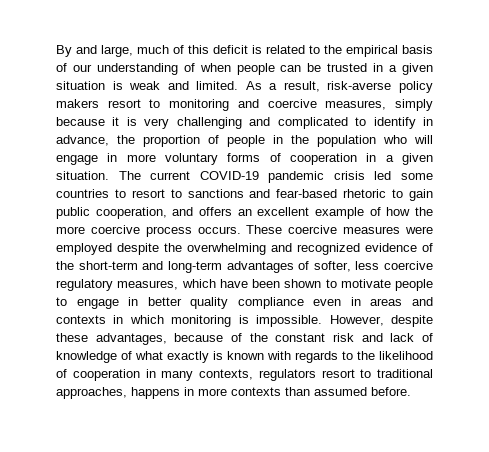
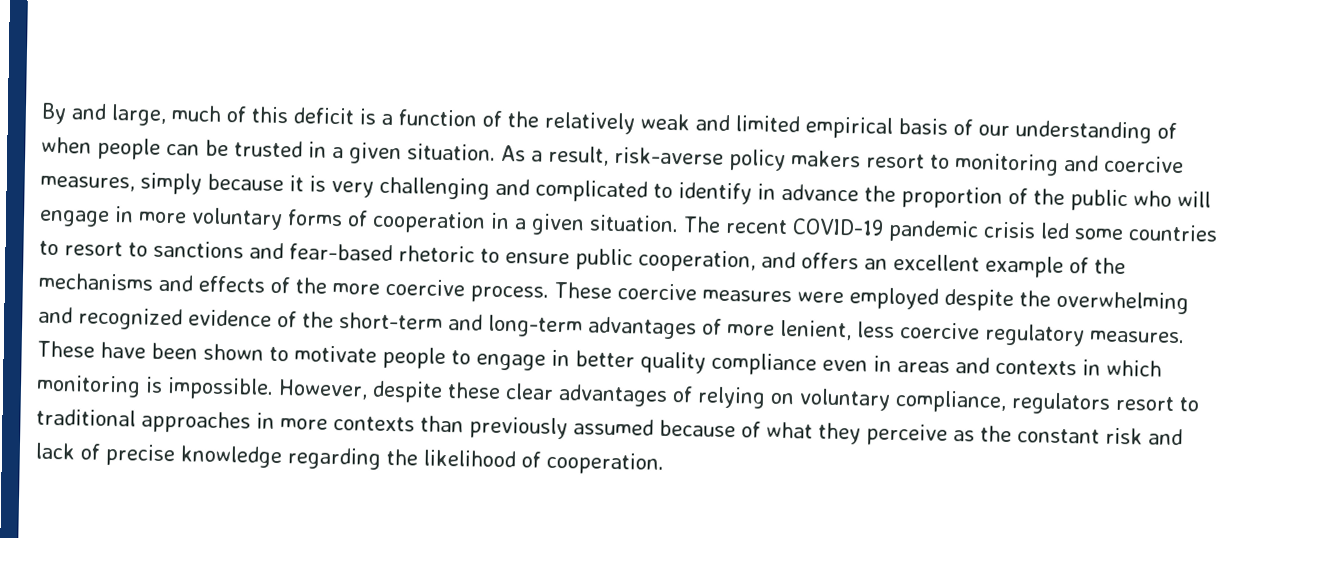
- By and large, much of this deficit is related to the empirical basis of our understanding of when people can be trusted in a given situation is weak and limited.
+ By and large, much of this deficit is a function of the relatively weak and limited empirical basis of our understanding of when people can be trusted in a given situation.
- As a result, risk-averse policy makers resort to monitoring and coercive measures, simply because it is very challenging and complicated to identify in advance, the proportion of people in the population who will engage in more voluntary forms of cooperation in a given situation.
+ As a result, risk-averse policy makers resort to monitoring and coercive measures, simply because it is very challenging and complicated to identify in advance the proportion of the public who will engage in more voluntary forms of cooperation in a given situation.
- The current COVID-19 pandemic crisis led some countries to resort to sanctions and fear-based rhetoric to gain public cooperation, and offers an excellent example of how the more coercive process occurs.
+ The recent COVID-19 pandemic crisis led some countries to resort to sanctions and fear-based rhetoric to ensure public cooperation, and offers an excellent example of the mechanisms and effects of the more coercive process.
- These coercive measures were employed despite the overwhelming and recognized evidence of the short-term and long-term advantages of softer, less coercive regulatory measures, which have been shown to motivate people to engage in better quality compliance even in areas and contexts in which monitoring is impossible.
+ These coercive measures were employed despite the overwhelming and recognized evidence of the short-term and long-term advantages of more lenient, less coercive regulatory measures. These have been shown to motivate people to engage in better quality compliance even in areas and contexts in which monitoring is impossible.
- However, despite these advantages, because of the constant risk and lack of knowledge of what exactly is known with regards to the likelihood of cooperation in many contexts, regulators resort to traditional approaches, happens in more contexts than assumed before.
+ However, despite these clear advantages of relying on voluntary compliance, regulators resort to traditional approaches in more contexts than previously assumed because of what they perceive as the constant risk and lack of precise knowledge regarding the likelihood of cooperation.

